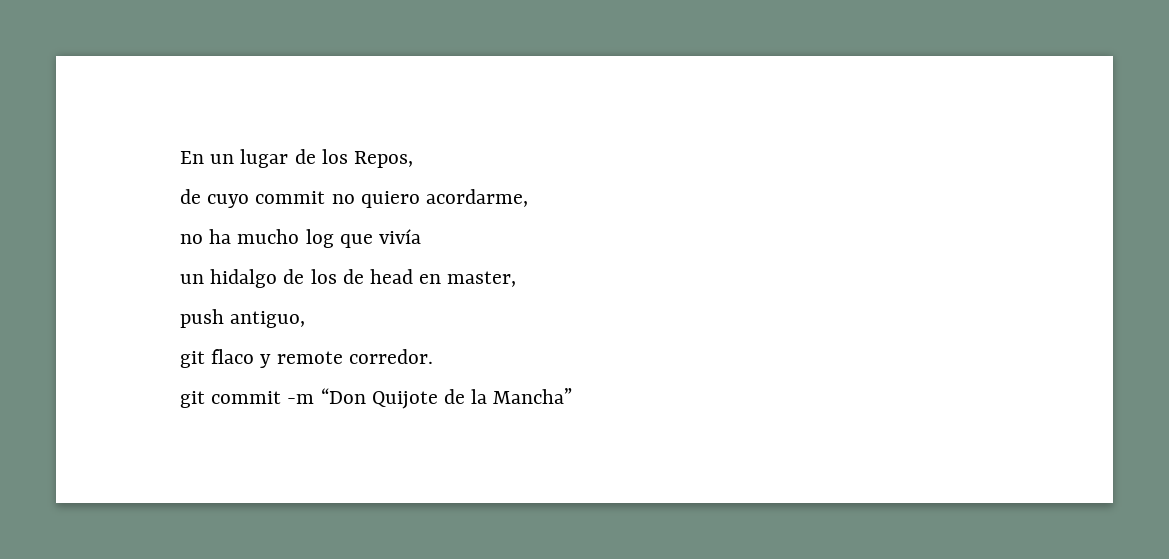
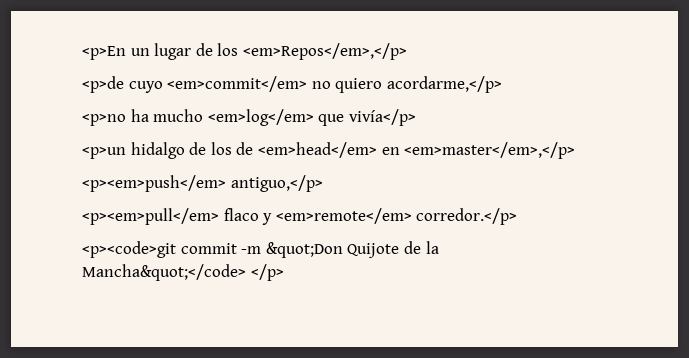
- En un lugar de los Repos,
- de cuyo commit no quiero acordarme,
- no ha mucho log que vivía
- un hidalgo de los de head en master,
- push antiguo,
- git flaco y remote corredor.
- git commit -m “Don Quijote de la Mancha”
+ <p>En un lugar de los <em>Repos</em>,</p>
+ <p>de cuyo <em>commit</em> no quiero acordarme,</p>
+ <p>no ha mucho <em>log</em> que vivía</p>
+ <p>un hidalgo de los de <em>head</em> en <em>master</em>,</p>
+ <p><em>push</em> antiguo,</p>
+ <p><em>pull</em> flaco y <em>remote</em> corredor.</p>
+ <p><code>git commit -m &quot;Don Quijote de la Mancha&quot;</code> </p>

